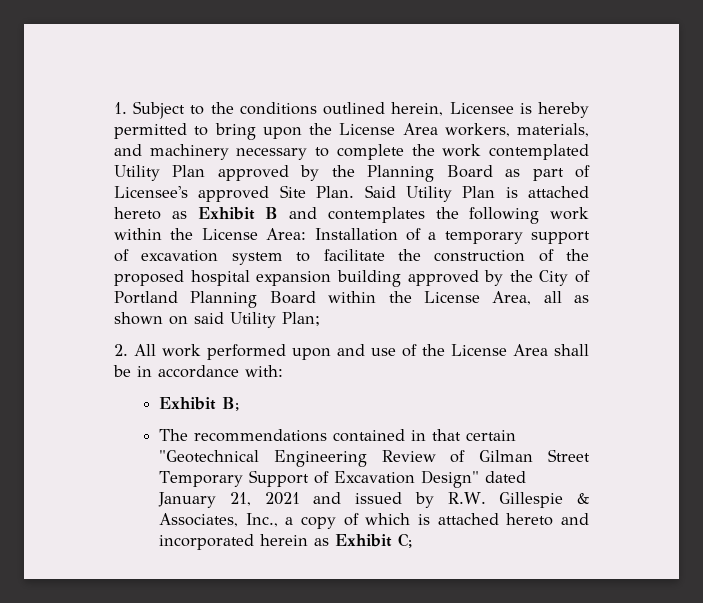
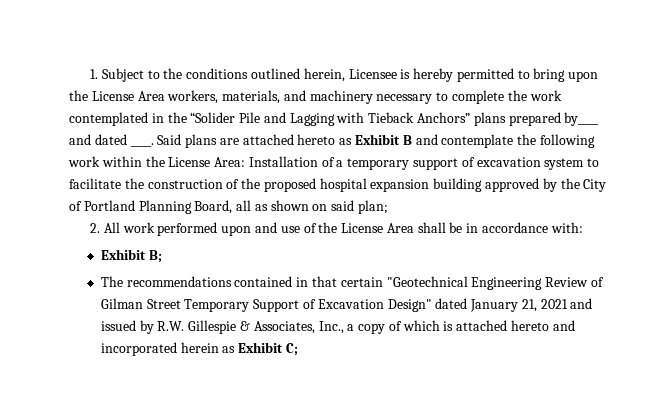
- 1. Subject to the conditions outlined herein, Licensee is hereby permitted to bring upon the License Area workers, materials, and machinery necessary to complete the work contemplated Utility Plan approved by the Planning Board as part of Licensee's approved Site Plan. Said Utility Plan is attached hereto as Exhibit B and contemplates the following work within the License Area:
+ 1. Subject to the conditions outlined herein, Licensee is hereby permitted to bring upon the License Area workers, materials, and machinery necessary to complete the work contemplated in the “Solider Pile and Lagging with Tieback Anchors” plans prepared by____ and dated ____. Said plans are attached hereto as Exhibit B and contemplate the following work within the License Area:
- Installation of a temporary support of excavation system to facilitate the construction of the proposed hospital expansion building approved by the City of Portland Planning Board within the License Area, all as shown on said Utility Plan;
+ Installation of a temporary support of excavation system to facilitate the construction of the proposed hospital expansion building approved by the City of Portland Planning Board, all as shown on said plan;

